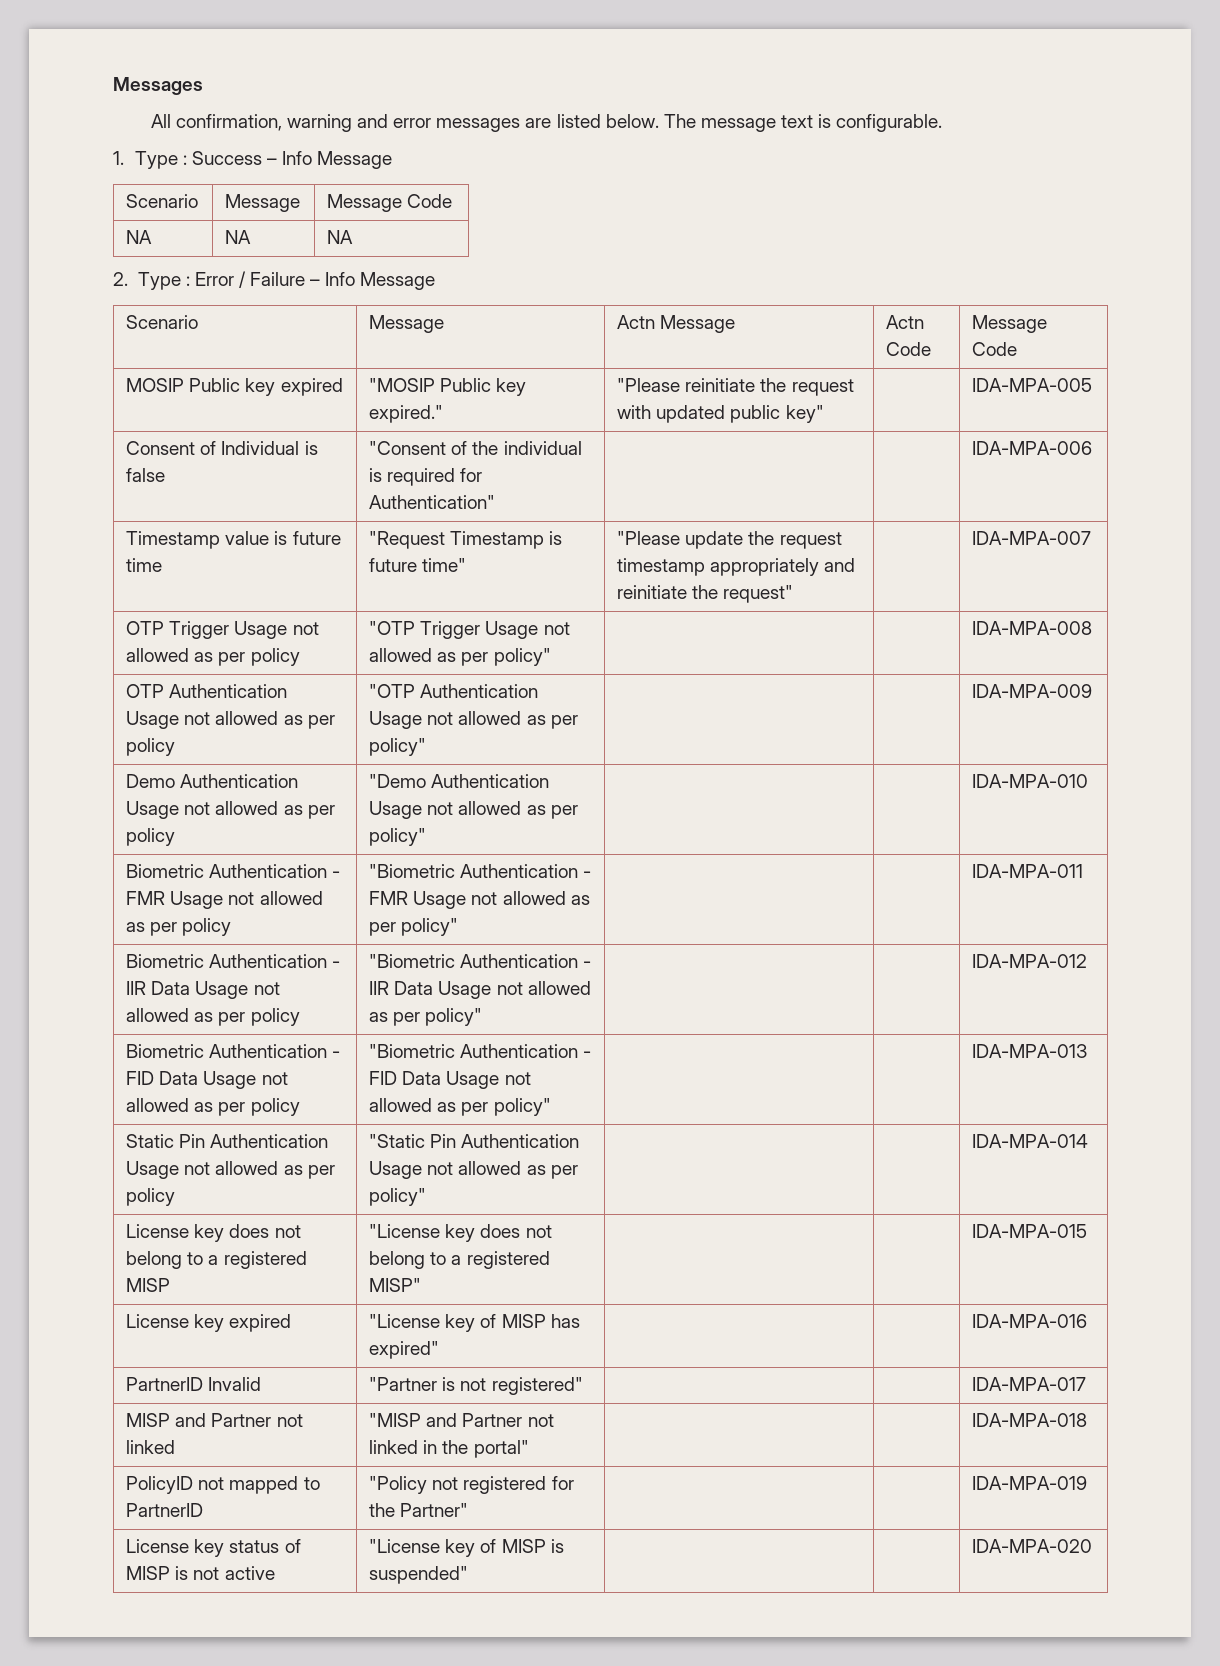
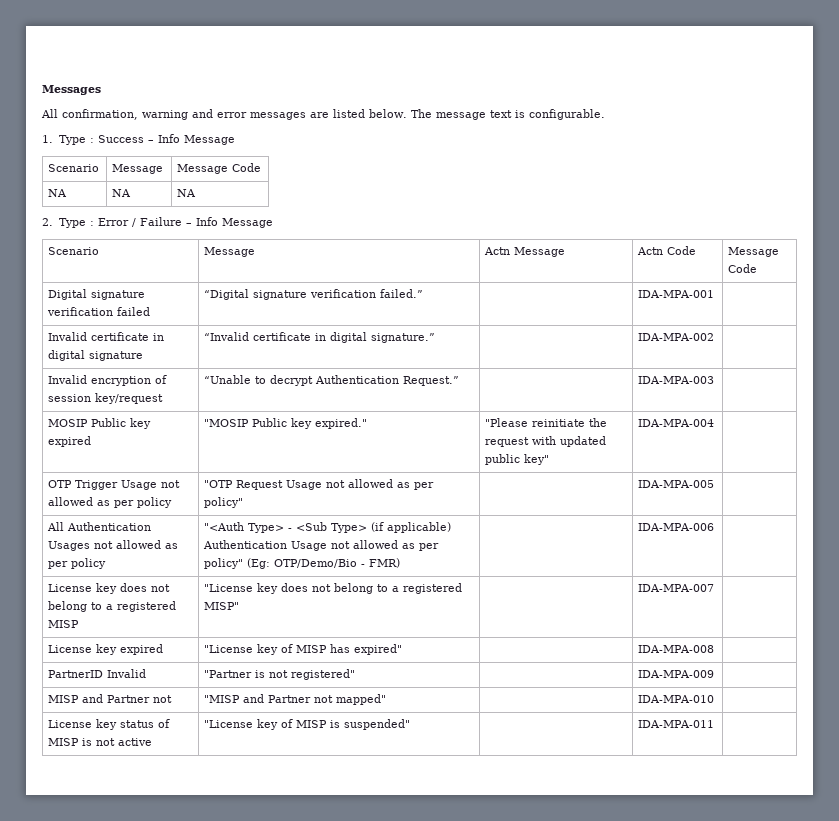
+ Digital signature verification failed | “Digital signature verification failed.” | | IDA-MPA-001 |
+ Invalid certificate in digital signature | “Invalid certificate in digital signature.” | | IDA-MPA-002 |
+ Invalid encryption of session key/request | “Unable to decrypt Authentication Request.” | | IDA-MPA-003 |
- MOSIP Public key expired | "MOSIP Public key expired." | "Please reinitiate the request with updated public key" | | IDA-MPA-005
- Consent of Individual is false | "Consent of the individual is required for Authentication" | | | IDA-MPA-006
- Timestamp value is future time | "Request Timestamp is future time" | "Please update the request timestamp appropriately and reinitiate the request" | | IDA-MPA-007
+ MOSIP Public key expired | "MOSIP Public key expired." | "Please reinitiate the request with updated public key" | IDA-MPA-004 |
- OTP Trigger Usage not allowed as per policy | "OTP Trigger Usage not allowed as per policy" | | | IDA-MPA-008
- OTP Authentication Usage not allowed as per policy | "OTP Authentication Usage not allowed as per policy" | | | IDA-MPA-009
- Demo Authentication Usage not allowed as per policy | "Demo Authentication Usage not allowed as per policy" | | | IDA-MPA-010
- Biometric Authentication - FMR Usage not allowed as per policy | "Biometric Authentication - FMR Usage not allowed as per policy" | | | IDA-MPA-011
- Biometric Authentication - IIR Data Usage not allowed as per policy | "Biometric Authentication - IIR Data Usage not allowed as per policy" | | | IDA-MPA-012
- Biometric Authentication - FID Data Usage not allowed as per policy | "Biometric Authentication - FID Data Usage not allowed as per policy" | | | IDA-MPA-013
- Static Pin Authentication Usage not allowed as per policy | "Static Pin Authentication Usage not allowed as per policy" | | | IDA-MPA-014
+ OTP Trigger Usage not allowed as per policy | "OTP Request Usage not allowed as per policy" | | IDA-MPA-005 |
+ All Authentication Usages not allowed as per policy | "<Auth Type> - <Sub Type> (if applicable) Authentication Usage not allowed as per policy" (Eg: OTP/Demo/Bio - FMR) | | IDA-MPA-006 |
- License key does not belong to a registered MISP | "License key does not belong to a registered MISP" | | | IDA-MPA-015
+ License key does not belong to a registered MISP | "License key does not belong to a registered MISP" | | IDA-MPA-007 |
- License key expired | "License key of MISP has expired" | | | IDA-MPA-016
+ License key expired | "License key of MISP has expired" | | IDA-MPA-008 |
- PartnerID Invalid | "Partner is not registered" | | | IDA-MPA-017
+ PartnerID Invalid | "Partner is not registered" | | IDA-MPA-009 |
- MISP and Partner not linked | "MISP and Partner not linked in the portal" | | | IDA-MPA-018
- PolicyID not mapped to PartnerID | "Policy not registered for the Partner" | | | IDA-MPA-019
+ MISP and Partner not | "MISP and Partner not mapped" | | IDA-MPA-010 |
- License key status of MISP is not active | "License key of MISP is suspended" | | | IDA-MPA-020
+ License key status of MISP is not active | "License key of MISP is suspended" | | IDA-MPA-011 |

